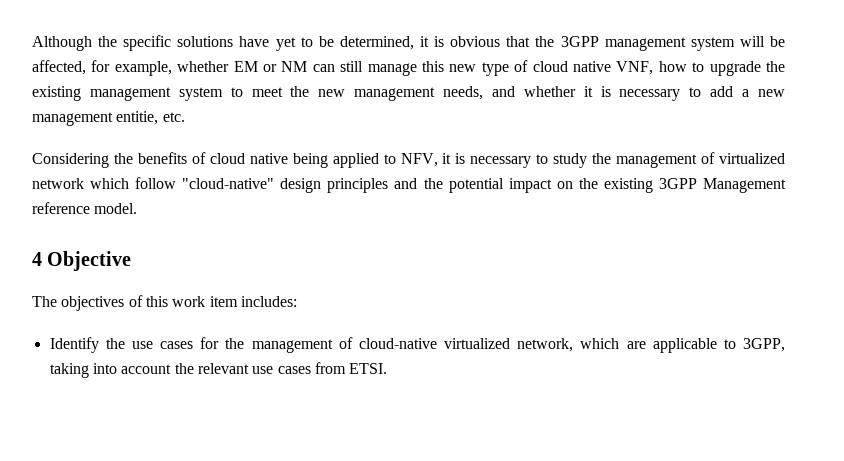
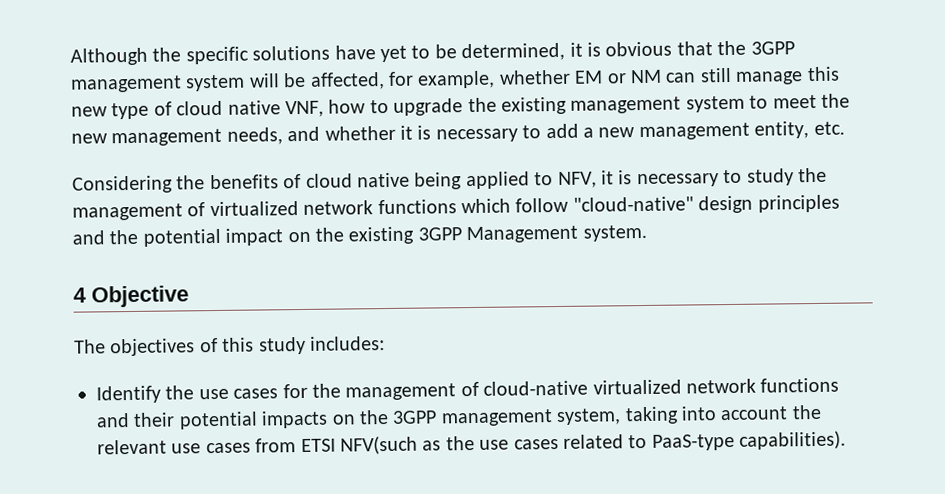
- Although the specific solutions have yet to be determined, it is obvious that the 3GPP management system will be affected, for example, whether EM or NM can still manage this new type of cloud native VNF, how to upgrade the existing management system to meet the new management needs, and whether it is necessary to add a new management entitie, etc.
+ Although the specific solutions have yet to be determined, it is obvious that the 3GPP management system will be affected, for example, whether EM or NM can still manage this new type of cloud native VNF, how to upgrade the existing management system to meet the new management needs, and whether it is necessary to add a new management entity, etc.
- Considering the benefits of cloud native being applied to NFV, it is necessary to study the management of virtualized network which follow "cloud-native" design principles and the potential impact on the existing 3GPP Management reference model.
+ Considering the benefits of cloud native being applied to NFV, it is necessary to study the management of virtualized network functions which follow "cloud-native" design principles and the potential impact on the existing 3GPP Management system.
- The objectives of this work item includes:
+ The objectives of this study includes:
- Identify the use cases for the management of cloud-native virtualized network, which are applicable to 3GPP, taking into account the relevant use cases from ETSI.
+ Identify the use cases for the management of cloud-native virtualized network functions and their potential impacts on the 3GPP management system, taking into account the relevant use cases from ETSI NFV(such as the use cases related to PaaS-type capabilities).

